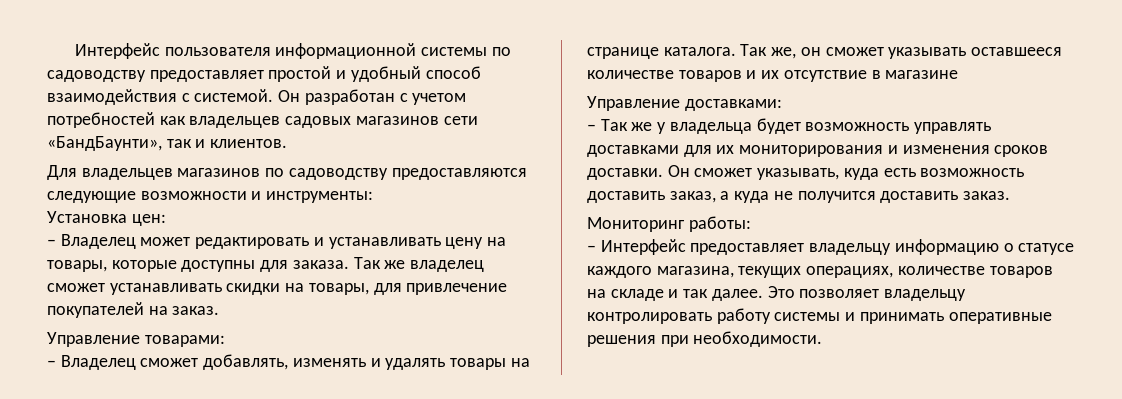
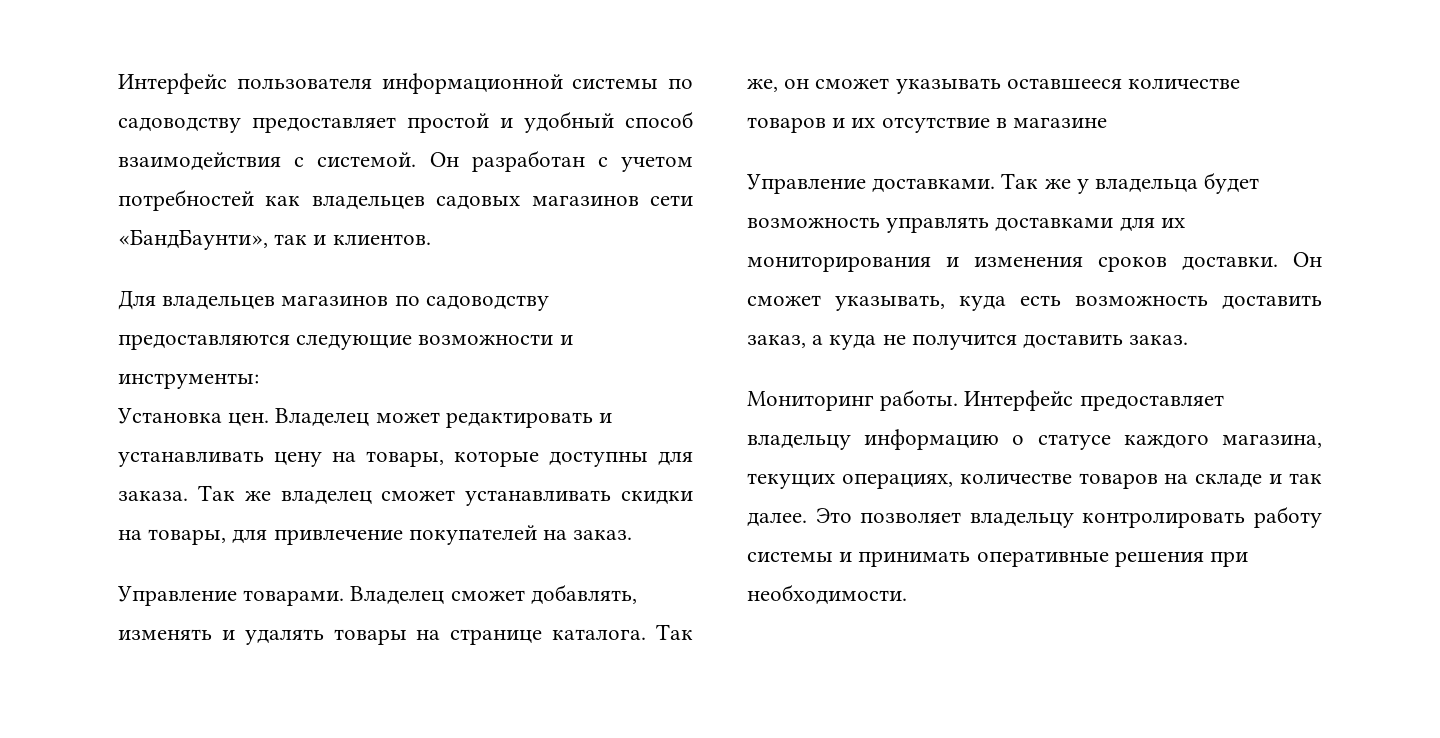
- Установка цен:
- – Владелец может редактировать и устанавливать цену на товары, которые доступны для заказа.
+ Установка цен. Владелец может редактировать и устанавливать цену на товары, которые доступны для заказа.
- Управление товарами:
- – Владелец сможет добавлять, изменять и удалять товары на странице каталога.
+ Управление товарами. Владелец сможет добавлять, изменять и удалять товары на странице каталога.
- Управление доставками:
- – Так же у владельца будет возможность управлять доставками для их мониторирования и изменения сроков доставки.
+ Управление доставками. Так же у владельца будет возможность управлять доставками для их мониторирования и изменения сроков доставки.
- Мониторинг работы:
- – Интерфейс предоставляет владельцу информацию о статусе каждого магазина, текущих операциях, количестве товаров на складе и так далее.
+ Мониторинг работы. Интерфейс предоставляет владельцу информацию о статусе каждого магазина, текущих операциях, количестве товаров на складе и так далее.

